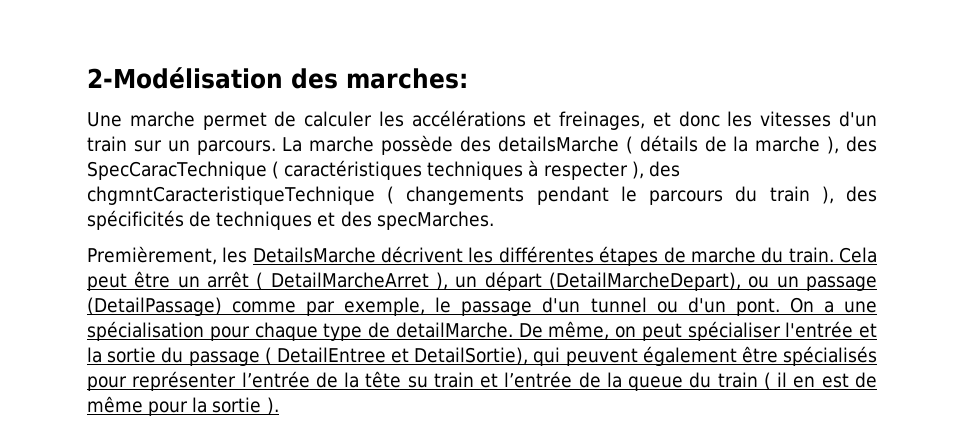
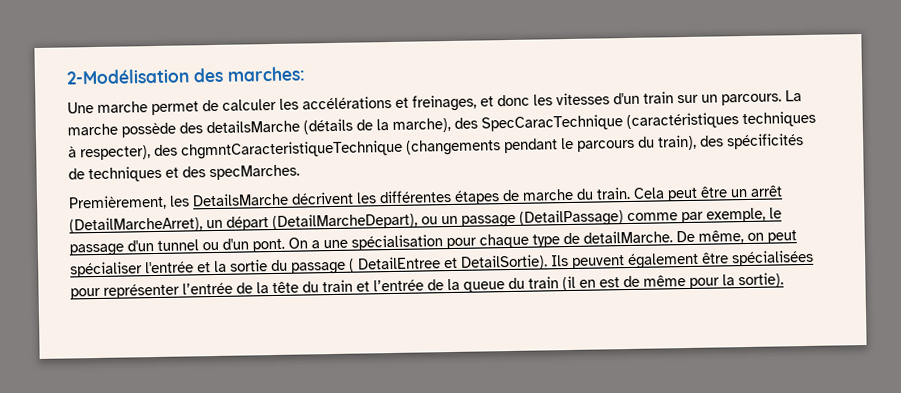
- La marche possède des detailsMarche ( détails de la marche ), des SpecCaracTechnique ( caractéristiques techniques à respecter ), des chgmntCaracteristiqueTechnique ( changements pendant le parcours du train ), des spécificités de techniques et des specMarches.
+ La marche possède des detailsMarche (détails de la marche), des SpecCaracTechnique (caractéristiques techniques à respecter), des chgmntCaracteristiqueTechnique (changements pendant le parcours du train), des spécificités de techniques et des specMarches.
- Cela peut être un arrêt ( DetailMarcheArret ), un départ (DetailMarcheDepart), ou un passage (DetailPassage) comme par exemple, le passage d'un tunnel ou d'un pont.
+ Cela peut être un arrêt (DetailMarcheArret), un départ (DetailMarcheDepart), ou un passage (DetailPassage) comme par exemple, le passage d'un tunnel ou d'un pont.
- De même, on peut spécialiser l'entrée et la sortie du passage ( DetailEntree et DetailSortie), qui peuvent également être spécialisés pour représenter l’entrée de la tête su train et l’entrée de la queue du train ( il en est de même pour la sortie ).
+ De même, on peut spécialiser l'entrée et la sortie du passage ( DetailEntree et DetailSortie). Ils peuvent également être spécialisées pour représenter l’entrée de la tête du train et l’entrée de la queue du train (il en est de même pour la sortie).

